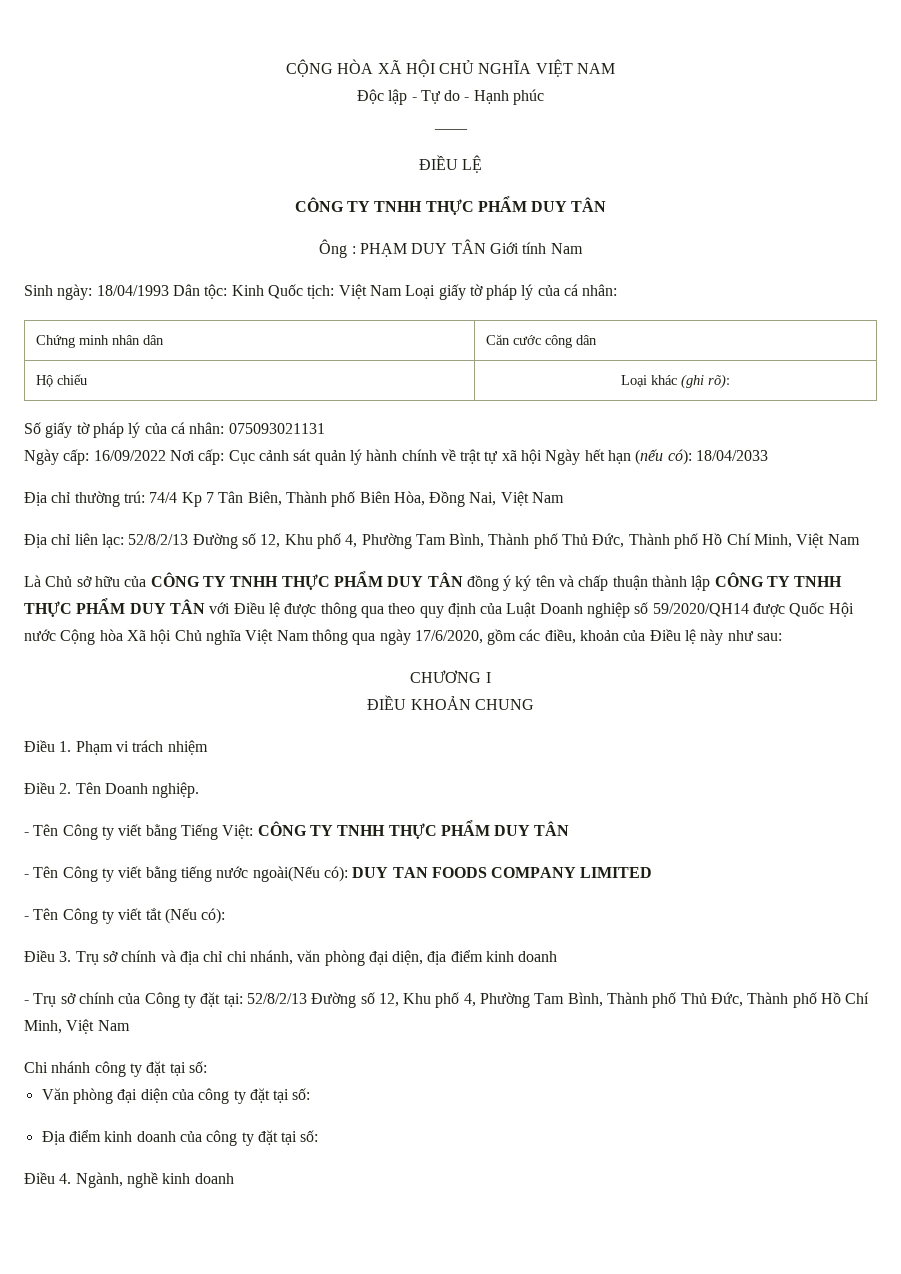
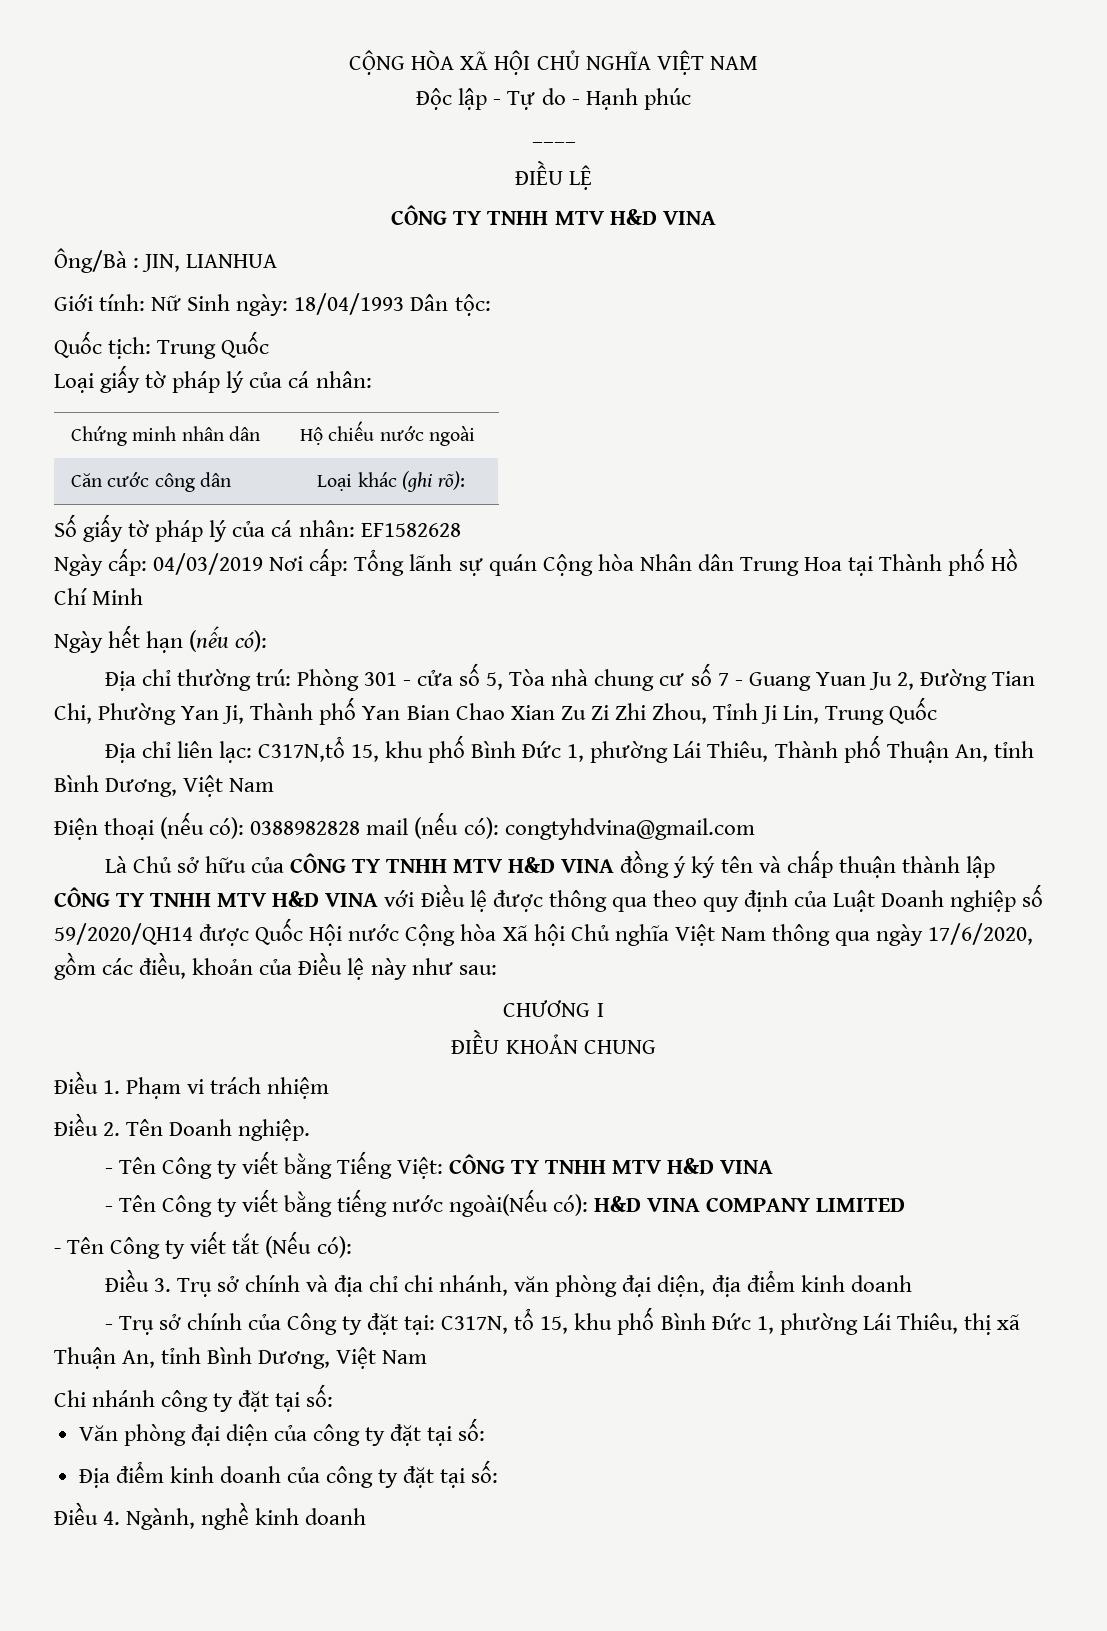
  ĐIỀU LỆ
- CÔNG TY TNHH THỰC PHẨM DUY TÂN
- Ông : PHẠM DUY TÂN Giới tính Nam
- Sinh ngày: 18/04/1993 Dân tộc: Kinh Quốc tịch: Việt Nam Loại giấy tờ pháp lý của cá nhân:
+ CÔNG TY TNHH MTV H&D VINA
+ Ông/Bà : JIN, LIANHUA
+ Giới tính: Nữ Sinh ngày: 18/04/1993 Dân tộc:
+ Quốc tịch: Trung Quốc
+ Loại giấy tờ pháp lý của cá nhân:
- Chứng minh nhân dân | Căn cước công dân
- Hộ chiếu | Loại khác (ghi rõ):
+ Chứng minh nhân dân | Hộ chiếu nước ngoài
+ Căn cước công dân | Loại khác (ghi rõ):
- Số giấy tờ pháp lý của cá nhân: 075093021131
+ Số giấy tờ pháp lý của cá nhân: EF1582628
- Ngày cấp: 16/09/2022 Nơi cấp: Cục cảnh sát quản lý hành chính về trật tự xã hội Ngày hết hạn (nếu có): 18/04/2033
+ Ngày cấp: 04/03/2019 Nơi cấp: Tổng lãnh sự quán Cộng hòa Nhân dân Trung Hoa tại Thành phố Hồ Chí Minh
+ Ngày hết hạn (nếu có):
- Địa chỉ thường trú: 74/4 Kp 7 Tân Biên, Thành phố Biên Hòa, Đồng Nai, Việt Nam
- Địa chỉ liên lạc: 52/8/2/13 Đường số 12, Khu phố 4, Phường Tam Bình, Thành phố Thủ Đức, Thành phố Hồ Chí Minh, Việt Nam
+ Địa chỉ thường trú: Phòng 301 - cửa số 5, Tòa nhà chung cư số 7 - Guang Yuan Ju 2, Đường Tian Chi, Phường Yan Ji, Thành phố Yan Bian Chao Xian Zu Zi Zhi Zhou, Tỉnh Ji Lin, Trung Quốc
+ Địa chỉ liên lạc: C317N,tổ 15, khu phố Bình Đức 1, phường Lái Thiêu, Thành phố Thuận An, tỉnh Bình Dương, Việt Nam
+ Điện thoại (nếu có): 0388982828 mail (nếu có): congtyhdvina@gmail.com
- Là Chủ sở hữu của CÔNG TY TNHH THỰC PHẨM DUY TÂN đồng ý ký tên và chấp thuận thành lập CÔNG TY TNHH THỰC PHẨM DUY TÂN với Điều lệ được thông qua theo quy định của Luật Doanh nghiệp số 59/2020/QH14 được Quốc Hội nước Cộng hòa Xã hội Chủ nghĩa Việt Nam thông qua ngày 17/6/2020, gồm các điều, khoản của Điều lệ này như sau:
+ Là Chủ sở hữu của CÔNG TY TNHH MTV H&D VINA đồng ý ký tên và chấp thuận thành lập CÔNG TY TNHH MTV H&D VINA với Điều lệ được thông qua theo quy định của Luật Doanh nghiệp số 59/2020/QH14 được Quốc Hội nước Cộng hòa Xã hội Chủ nghĩa Việt Nam thông qua ngày 17/6/2020, gồm các điều, khoản của Điều lệ này như sau:
- - Tên Công ty viết bằng Tiếng Việt: CÔNG TY TNHH THỰC PHẨM DUY TÂN
+ - Tên Công ty viết bằng Tiếng Việt: CÔNG TY TNHH MTV H&D VINA
- - Tên Công ty viết bằng tiếng nước ngoài(Nếu có): DUY TAN FOODS COMPANY LIMITED
+ - Tên Công ty viết bằng tiếng nước ngoài(Nếu có): H&D VINA COMPANY LIMITED
- - Trụ sở chính của Công ty đặt tại: 52/8/2/13 Đường số 12, Khu phố 4, Phường Tam Bình, Thành phố Thủ Đức, Thành phố Hồ Chí Minh, Việt Nam
+ - Trụ sở chính của Công ty đặt tại: C317N, tổ 15, khu phố Bình Đức 1, phường Lái Thiêu, thị xã Thuận An, tỉnh Bình Dương, Việt Nam

